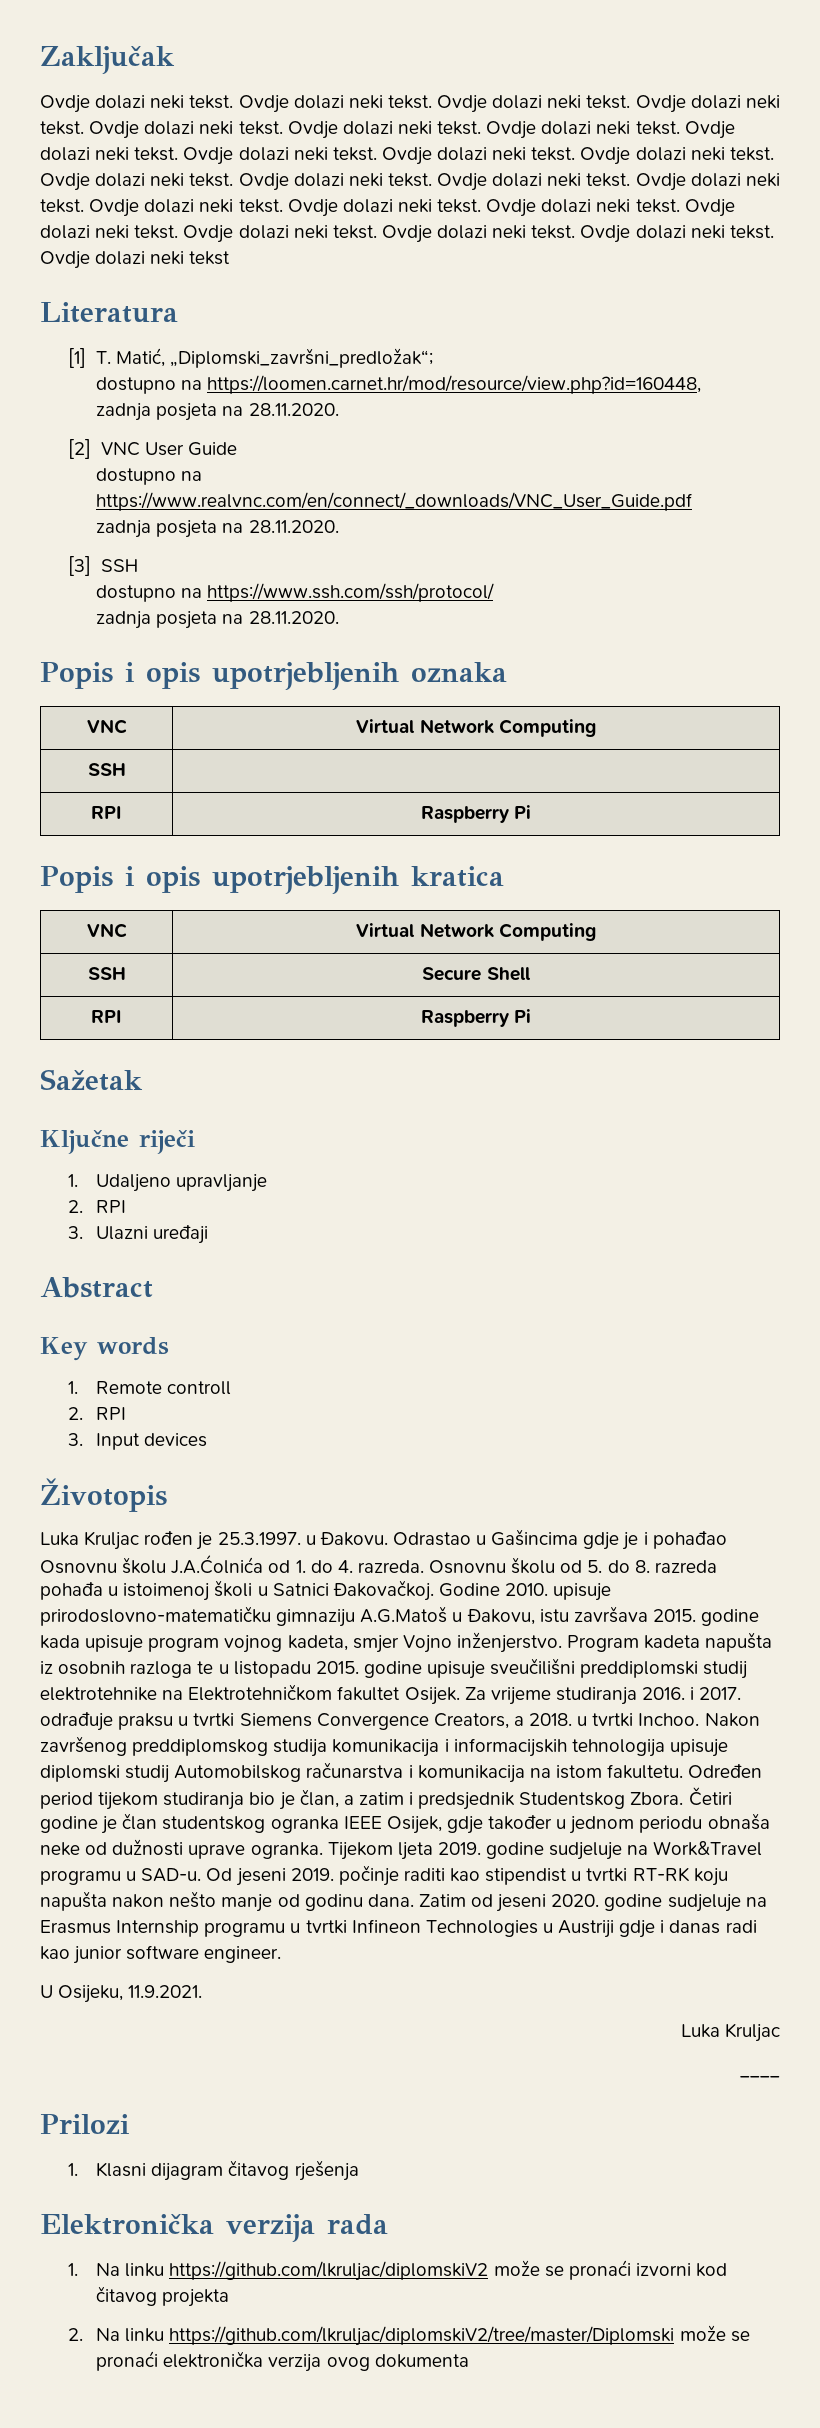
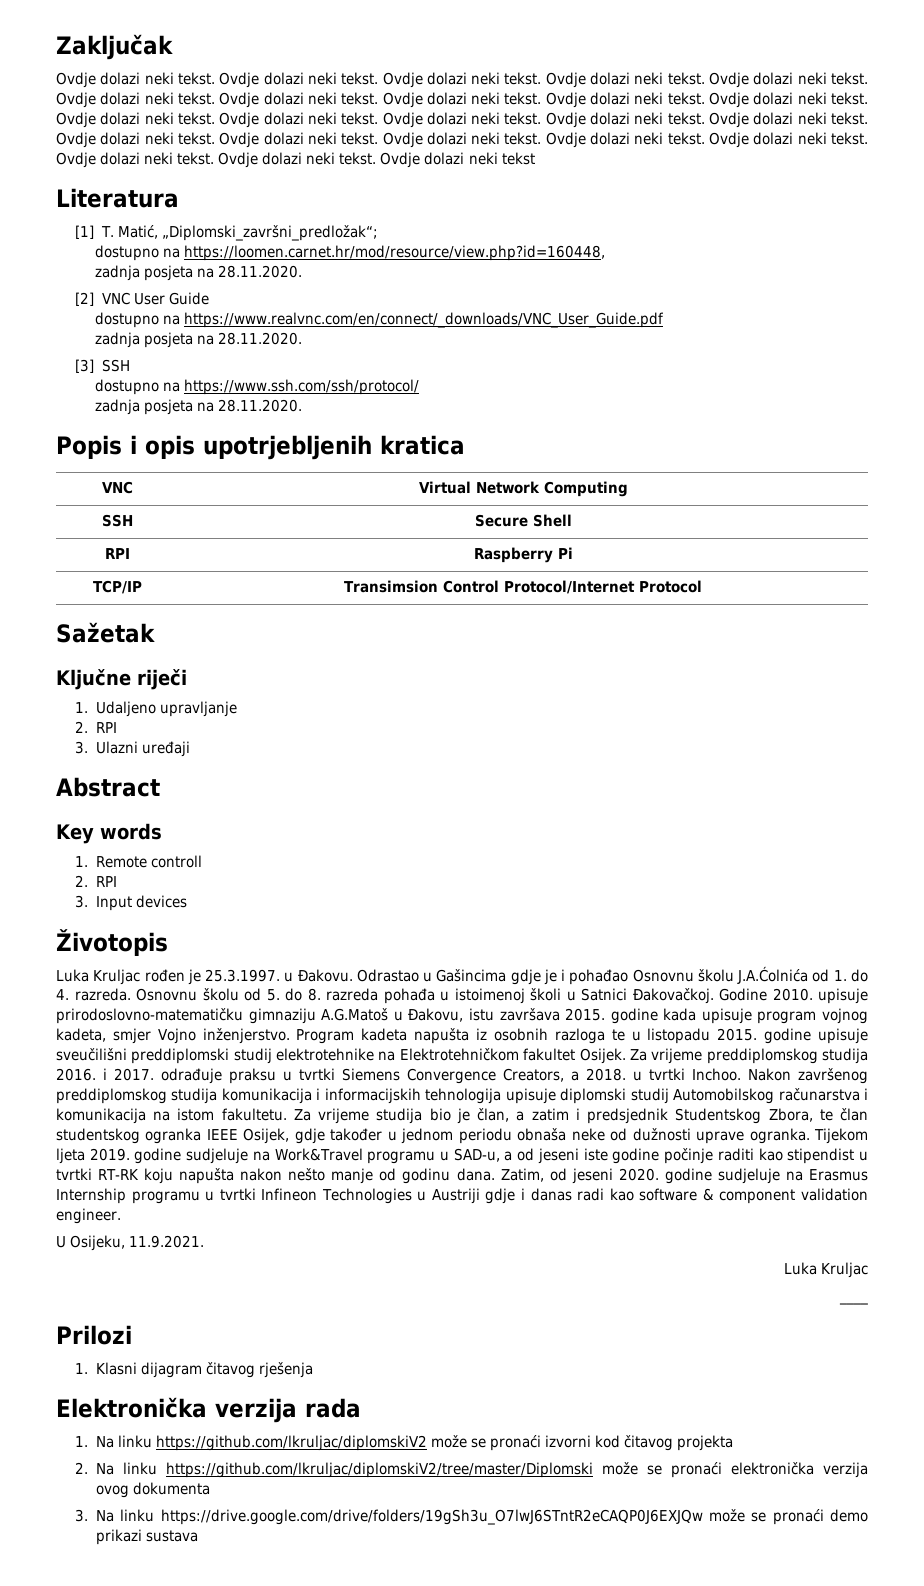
- Popis i opis upotrjebljenih oznaka
- VNC | Virtual Network Computing
- SSH |
- RPI | Raspberry Pi
+ TCP/IP | Transimsion Control Protocol/Internet Protocol
- Za vrijeme studiranja 2016. i 2017. odrađuje praksu u tvrtki Siemens Convergence Creators, a 2018. u tvrtki Inchoo.
+ Za vrijeme preddiplomskog studija 2016. i 2017. odrađuje praksu u tvrtki Siemens Convergence Creators, a 2018. u tvrtki Inchoo.
- Određen period tijekom studiranja bio je član, a zatim i predsjednik Studentskog Zbora. Četiri godine je član studentskog ogranka IEEE Osijek, gdje također u jednom periodu obnaša neke od dužnosti uprave ogranka.
+ Za vrijeme studija bio je član, a zatim i predsjednik Studentskog Zbora, te član studentskog ogranka IEEE Osijek, gdje također u jednom periodu obnaša neke od dužnosti uprave ogranka.
- Tijekom ljeta 2019. godine sudjeluje na Work&Travel programu u SAD-u. Od jeseni 2019. počinje raditi kao stipendist u tvrtki RT-RK koju napušta nakon nešto manje od godinu dana.
+ Tijekom ljeta 2019. godine sudjeluje na Work&Travel programu u SAD-u, a od jeseni iste godine počinje raditi kao stipendist u tvrtki RT-RK koju napušta nakon nešto manje od godinu dana.
- Zatim od jeseni 2020. godine sudjeluje na Erasmus Internship programu u tvrtki Infineon Technologies u Austriji gdje i danas radi kao junior software engineer.
+ Zatim, od jeseni 2020. godine sudjeluje na Erasmus Internship programu u tvrtki Infineon Technologies u Austriji gdje i danas radi kao software & component validation engineer.
+ 3. Na linku https://drive.google.com/drive/folders/19gSh3u_O7lwJ6STntR2eCAQP0J6EXJQw može se pronaći demo prikazi sustava

